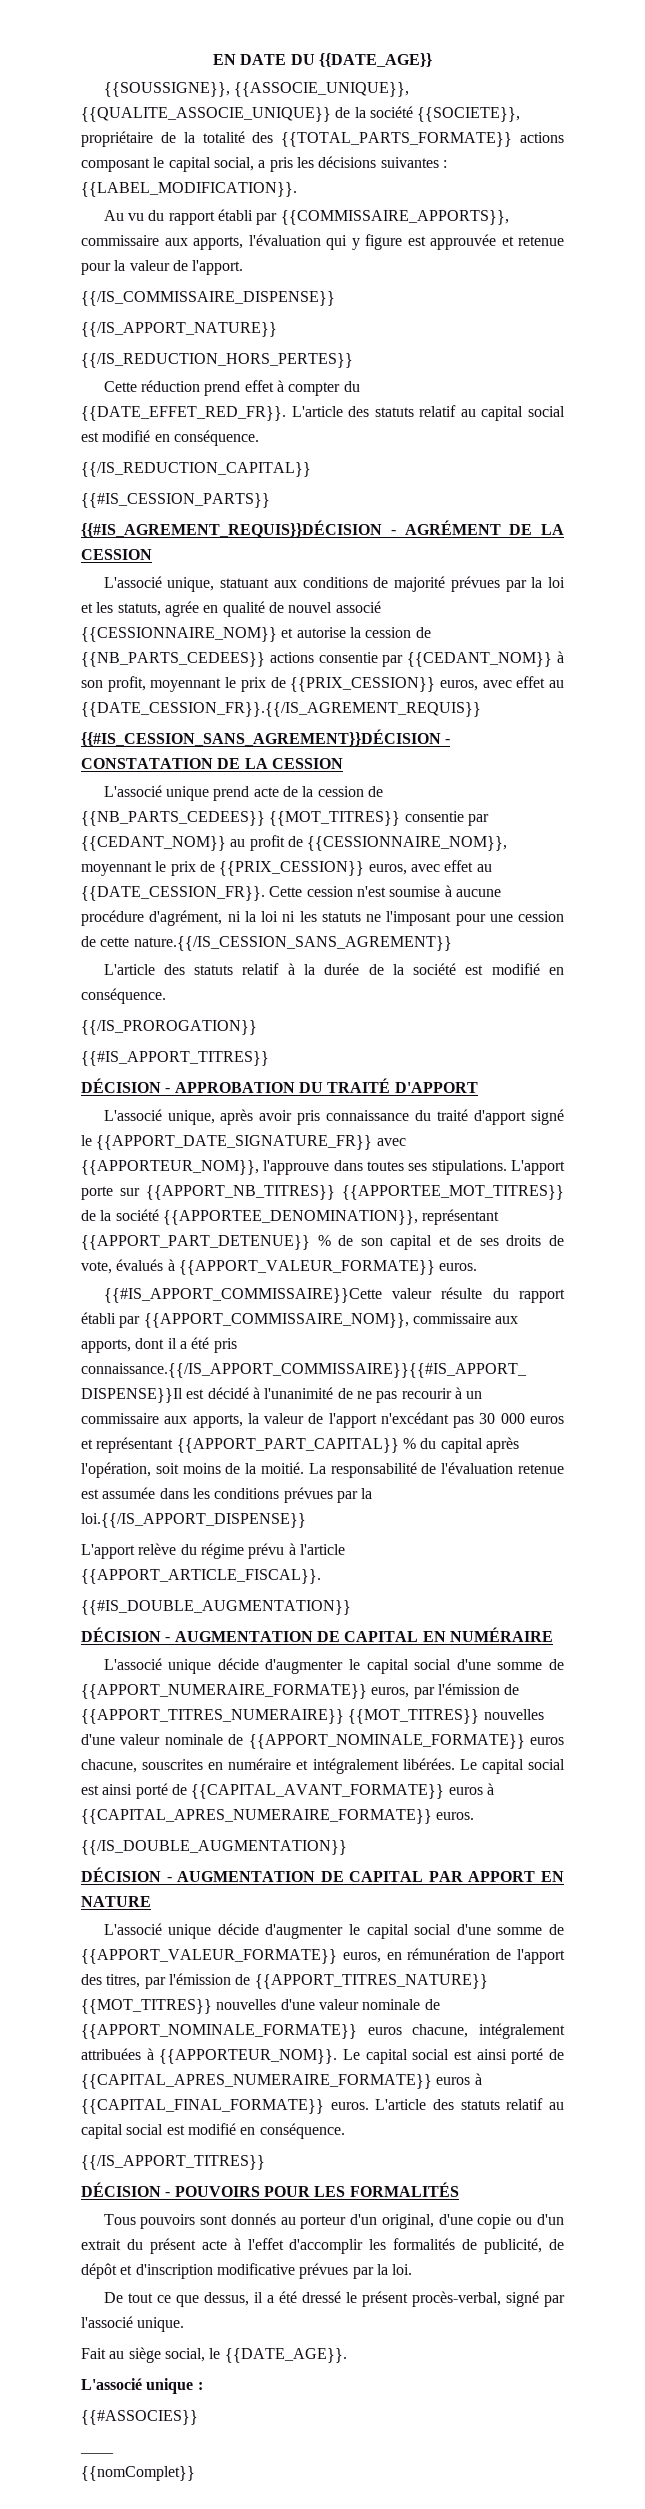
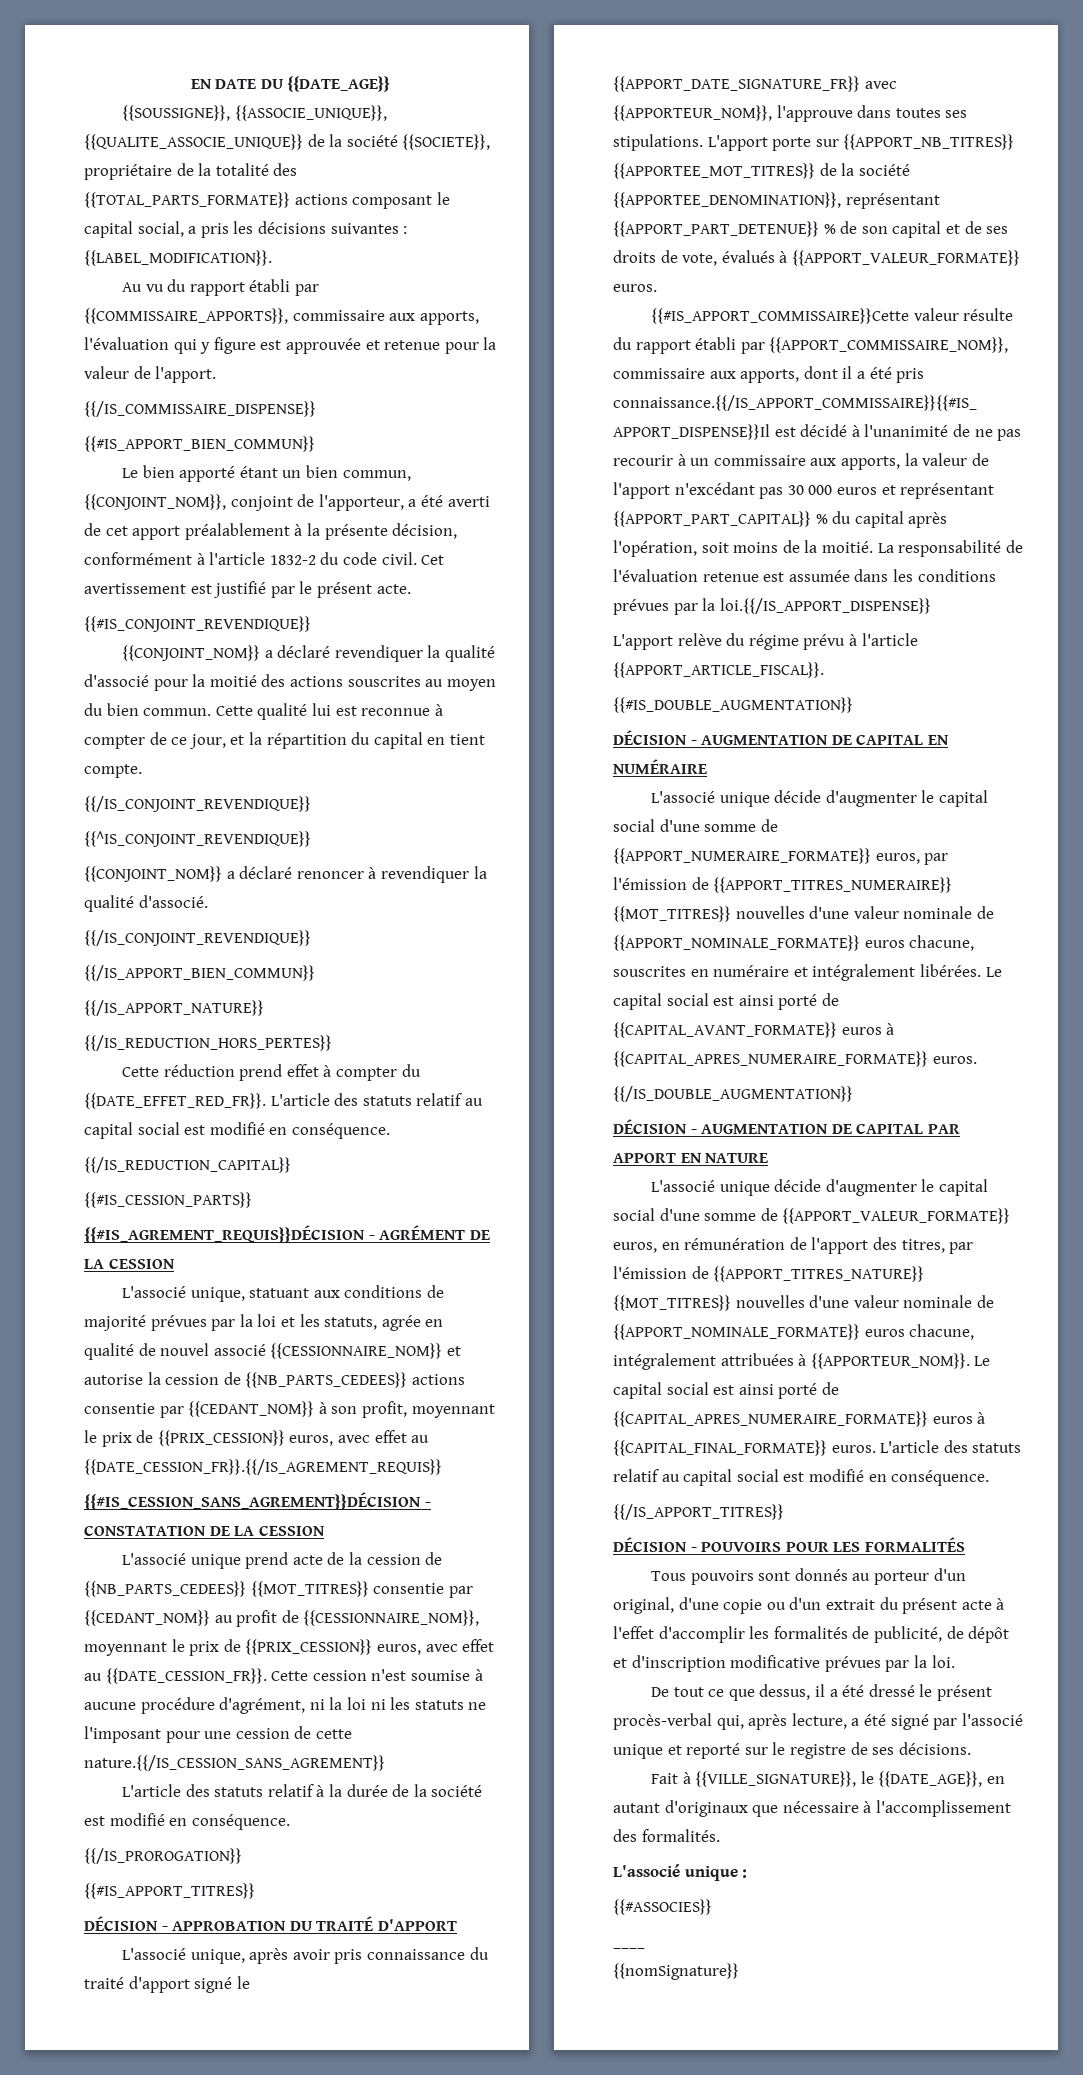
+ {{#IS_APPORT_BIEN_COMMUN}}
+ Le bien apporté étant un bien commun, {{CONJOINT_NOM}}, conjoint de l'apporteur, a été averti de cet apport préalablement à la présente décision, conformément à l'article 1832-2 du code civil. Cet avertissement est justifié par le présent acte.
+ {{#IS_CONJOINT_REVENDIQUE}}
+ {{CONJOINT_NOM}} a déclaré revendiquer la qualité d'associé pour la moitié des actions souscrites au moyen du bien commun. Cette qualité lui est reconnue à compter de ce jour, et la répartition du capital en tient compte.
+ {{/IS_CONJOINT_REVENDIQUE}}
+ {{^IS_CONJOINT_REVENDIQUE}}
+ {{CONJOINT_NOM}} a déclaré renoncer à revendiquer la qualité d'associé.
+ {{/IS_CONJOINT_REVENDIQUE}}
+ {{/IS_APPORT_BIEN_COMMUN}}
- De tout ce que dessus, il a été dressé le présent procès-verbal, signé par l'associé unique.
- Fait au siège social, le {{DATE_AGE}}.
+ De tout ce que dessus, il a été dressé le présent procès-verbal qui, après lecture, a été signé par l'associé unique et reporté sur le registre de ses décisions.
+ Fait à {{VILLE_SIGNATURE}}, le {{DATE_AGE}}, en autant d'originaux que nécessaire à l'accomplissement des formalités.
- {{nomComplet}}
+ {{nomSignature}}

